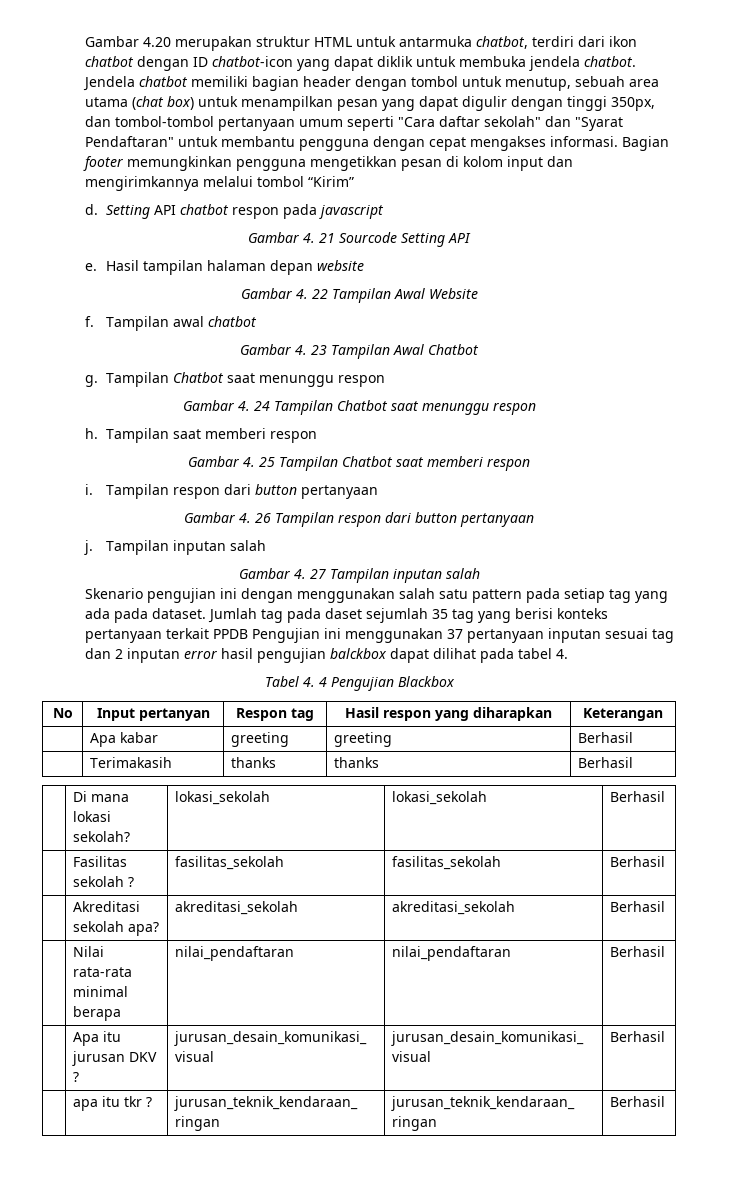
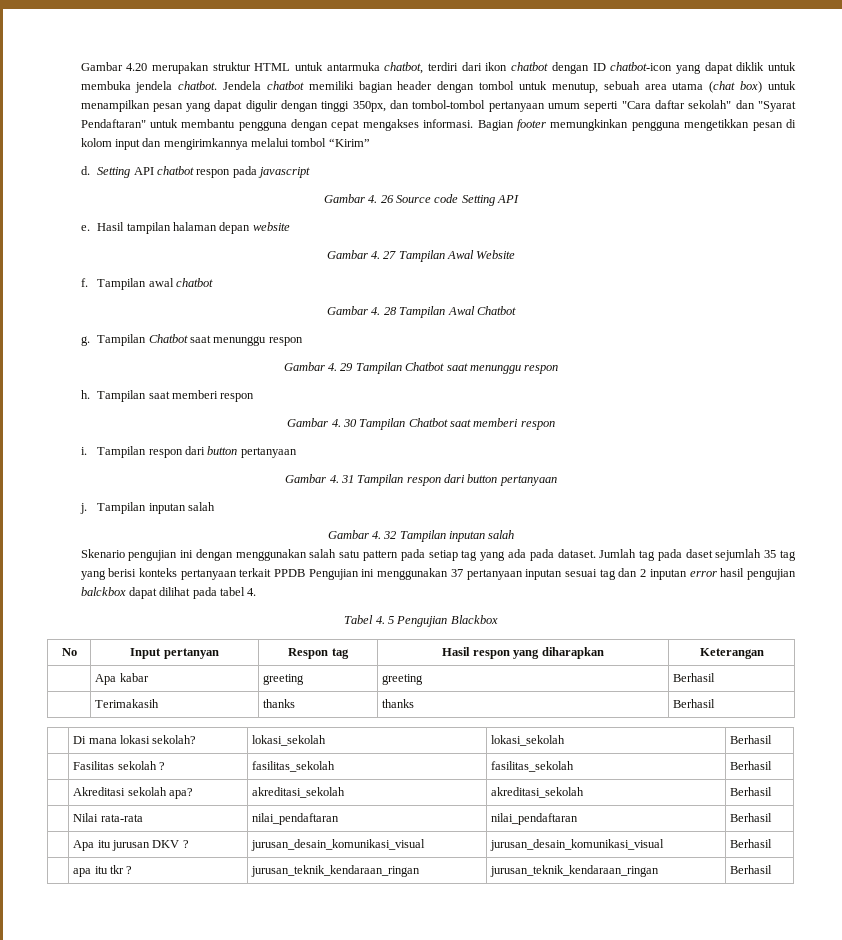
- Gambar 4. 21 Sourcode Setting API
+ Gambar 4. 26 Source code Setting API
- Gambar 4. 22 Tampilan Awal Website
+ Gambar 4. 27 Tampilan Awal Website
- Gambar 4. 23 Tampilan Awal Chatbot
+ Gambar 4. 28 Tampilan Awal Chatbot
- Gambar 4. 24 Tampilan Chatbot saat menunggu respon
+ Gambar 4. 29 Tampilan Chatbot saat menunggu respon
- Gambar 4. 25 Tampilan Chatbot saat memberi respon
+ Gambar 4. 30 Tampilan Chatbot saat memberi respon
- Gambar 4. 26 Tampilan respon dari button pertanyaan
+ Gambar 4. 31 Tampilan respon dari button pertanyaan
- Gambar 4. 27 Tampilan inputan salah
+ Gambar 4. 32 Tampilan inputan salah
- Tabel 4. 4 Pengujian Blackbox
+ Tabel 4. 5 Pengujian Blackbox
- | Nilai rata-rata minimal berapa | nilai_pendaftaran | nilai_pendaftaran | Berhasil
+ | Nilai rata-rata | nilai_pendaftaran | nilai_pendaftaran | Berhasil

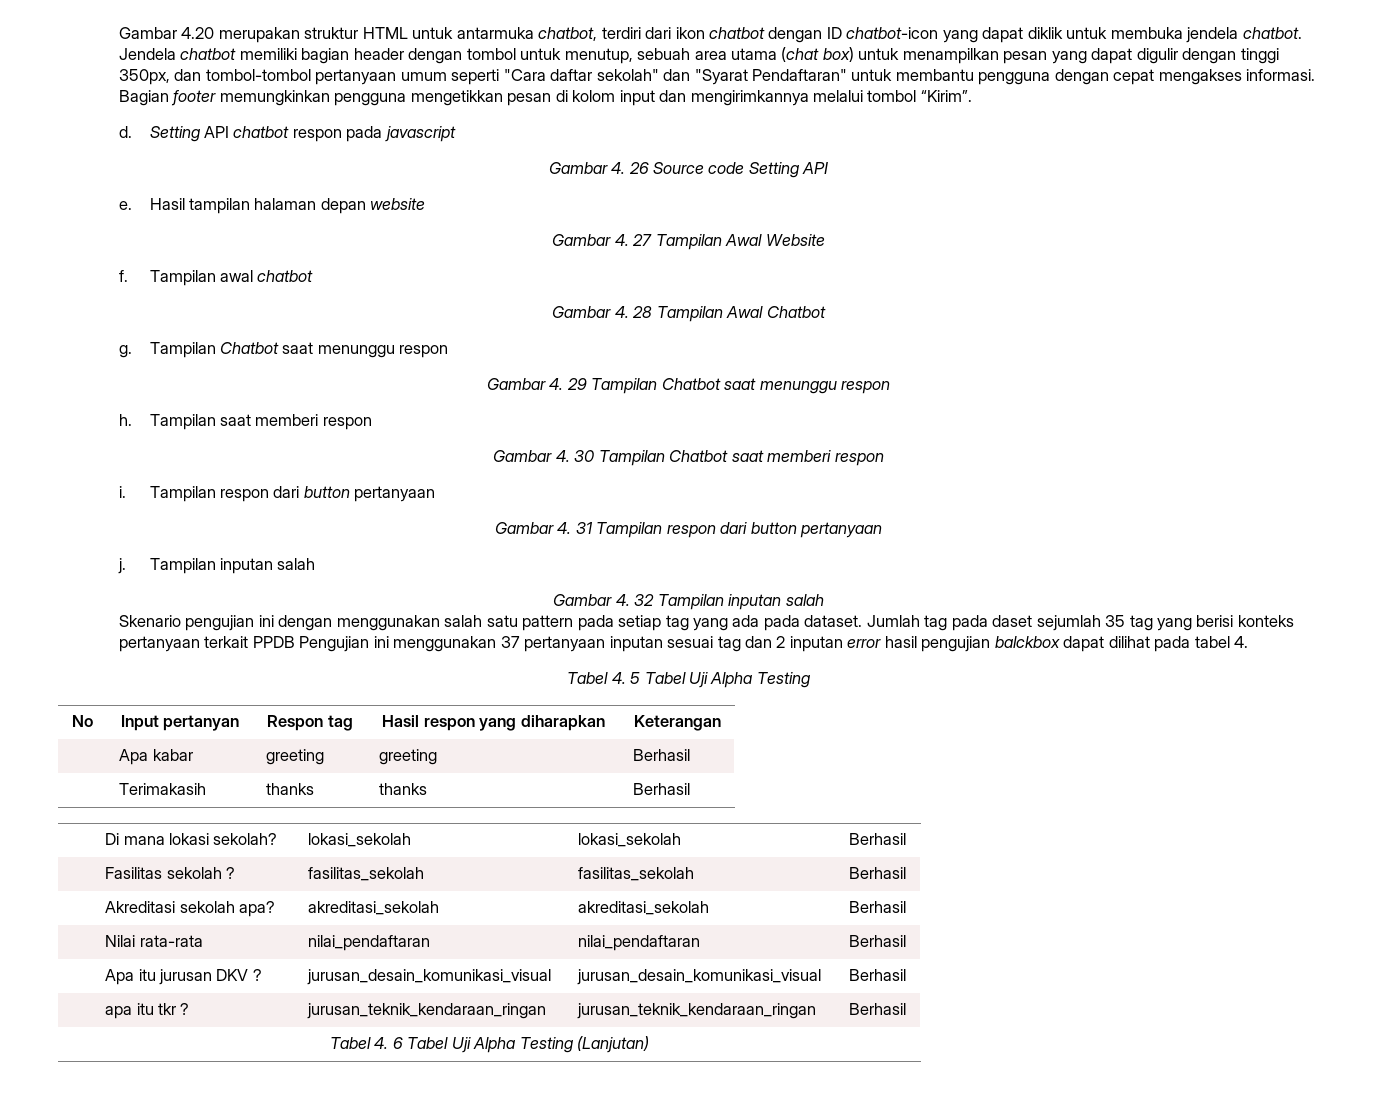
- Bagian footer memungkinkan pengguna mengetikkan pesan di kolom input dan mengirimkannya melalui tombol “Kirim”
+ Bagian footer memungkinkan pengguna mengetikkan pesan di kolom input dan mengirimkannya melalui tombol “Kirim”.
- Tabel 4. 5 Pengujian Blackbox
+ Tabel 4. 5 Tabel Uji Alpha Testing
+ Tabel 4. 6 Tabel Uji Alpha Testing (Lanjutan)

